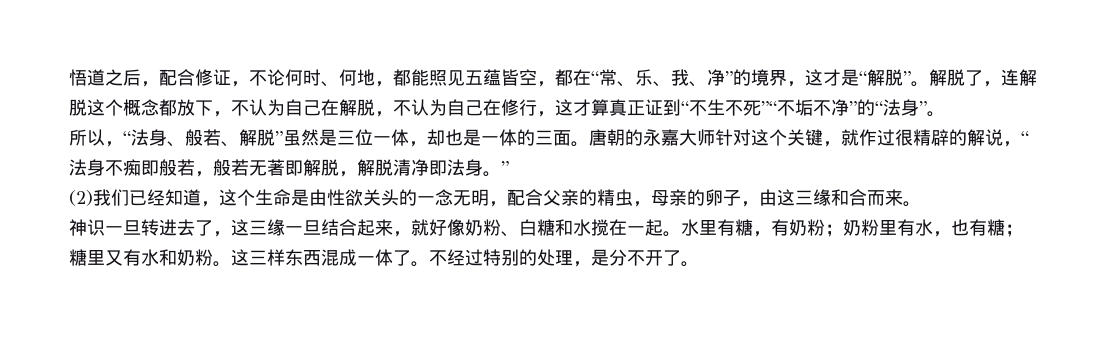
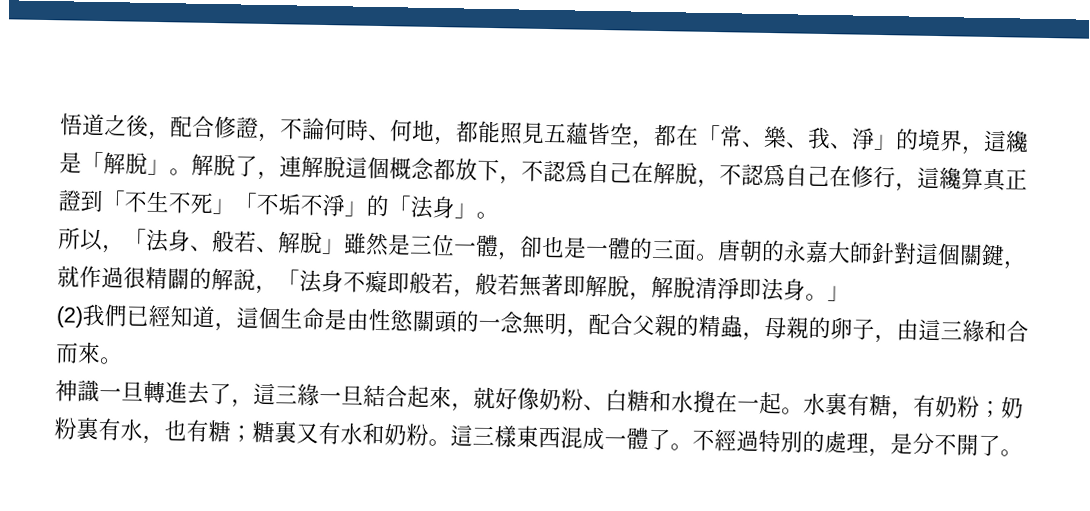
- 悟道之后，配合修证，不论何时、何地，都能照见五蕴皆空，都在“常、乐、我、净”的境界，这才是“解脱”。解脱了，连解脱这个概念都放下，不认为自己在解脱，不认为自己在修行，这才算真正证到“不生不死”“不垢不净”的“法身”。
+ 悟道之後，配合修證，不論何時、何地，都能照見五蘊皆空，都在「常、樂、我、淨」的境界，這纔是「解脫」。解脫了，連解脫這個概念都放下，不認爲自己在解脫，不認爲自己在修行，這纔算真正證到「不生不死」「不垢不淨」的「法身」。
- 所以，“法身、般若、解脱”虽然是三位一体，却也是一体的三面。
+ 所以，「法身、般若、解脫」雖然是三位一體，卻也是一體的三面。
- 唐朝的永嘉大师针对这个关键，就作过很精辟的解说，“法身不痴即般若，般若无著即解脱，解脱清净即法身。”
+ 唐朝的永嘉大師針對這個關鍵，就作過很精闢的解說，「法身不癡即般若，般若無著即解脫，解脫清淨即法身。」
- (2)我们已经知道，这个生命是由性欲关头的一念无明，配合父亲的精虫，母亲的卵子，由这三缘和合而来。
- 神识一旦转进去了，这三缘一旦结合起来，就好像奶粉、白糖和水搅在一起。
+ (2)我們已經知道，這個生命是由性慾關頭的一念無明，配合父親的精蟲，母親的卵子，由這三緣和合而來。
+ 神識一旦轉進去了，這三緣一旦結合起來，就好像奶粉、白糖和水攪在一起。
- 水里有糖，有奶粉；奶粉里有水，也有糖；糖里又有水和奶粉。
+ 水裏有糖，有奶粉；奶粉裏有水，也有糖；糖裏又有水和奶粉。
- 这三样东西混成一体了。不经过特别的处理，是分不开了。
+ 這三樣東西混成一體了。不經過特別的處理，是分不開了。

